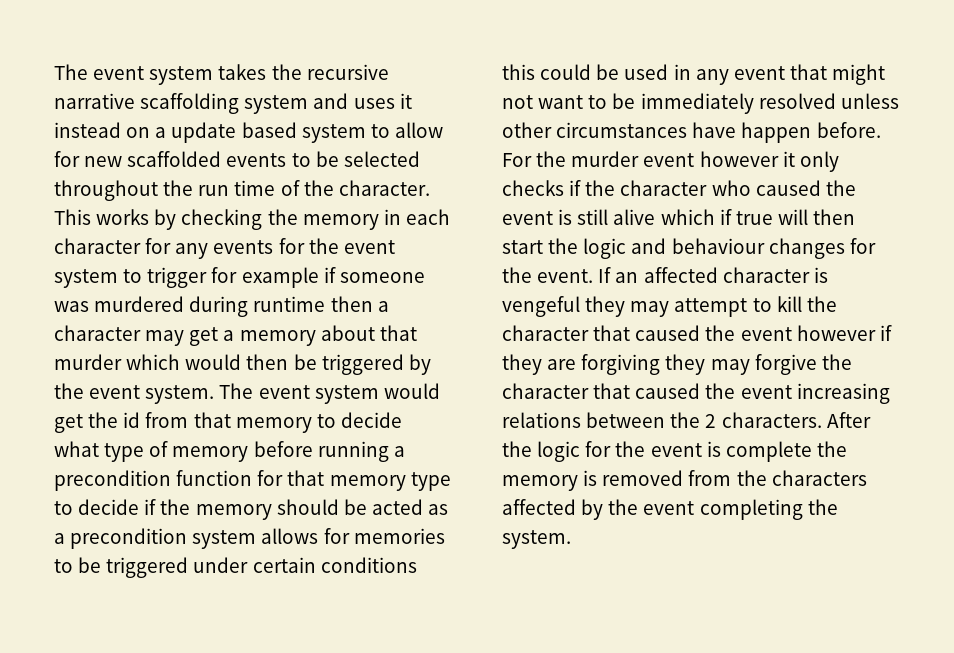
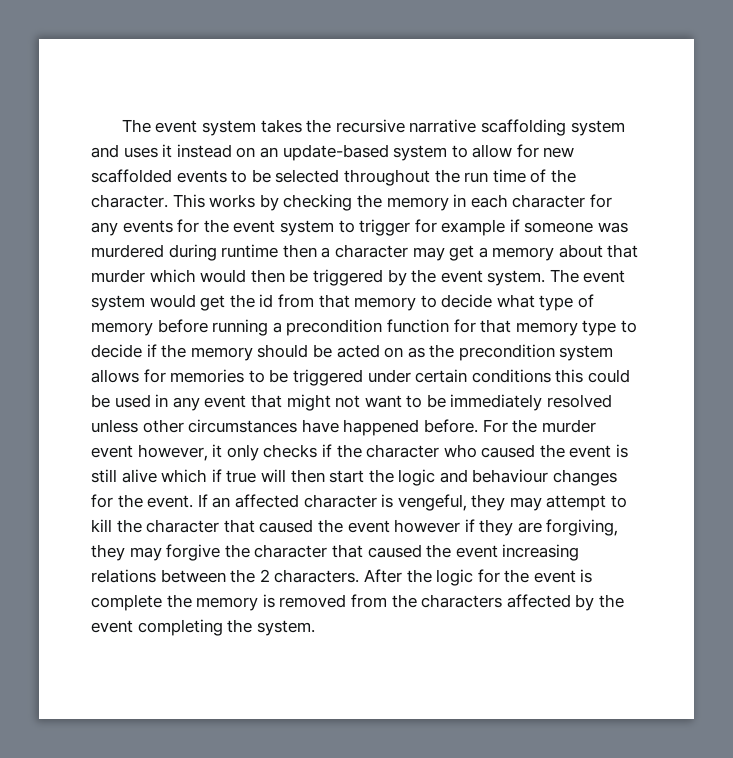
- The event system takes the recursive narrative scaffolding system and uses it instead on a update based system to allow for new scaffolded events to be selected throughout the run time of the character.
+ The event system takes the recursive narrative scaffolding system and uses it instead on an update-based system to allow for new scaffolded events to be selected throughout the run time of the character.
- The event system would get the id from that memory to decide what type of memory before running a precondition function for that memory type to decide if the memory should be acted as a precondition system allows for memories to be triggered under certain conditions this could be used in any event that might not want to be immediately resolved unless other circumstances have happen before.
+ The event system would get the id from that memory to decide what type of memory before running a precondition function for that memory type to decide if the memory should be acted on as the precondition system allows for memories to be triggered under certain conditions this could be used in any event that might not want to be immediately resolved unless other circumstances have happened before.
- For the murder event however it only checks if the character who caused the event is still alive which if true will then start the logic and behaviour changes for the event.
+ For the murder event however, it only checks if the character who caused the event is still alive which if true will then start the logic and behaviour changes for the event.
- If an affected character is vengeful they may attempt to kill the character that caused the event however if they are forgiving they may forgive the character that caused the event increasing relations between the 2 characters.
+ If an affected character is vengeful, they may attempt to kill the character that caused the event however if they are forgiving, they may forgive the character that caused the event increasing relations between the 2 characters.

